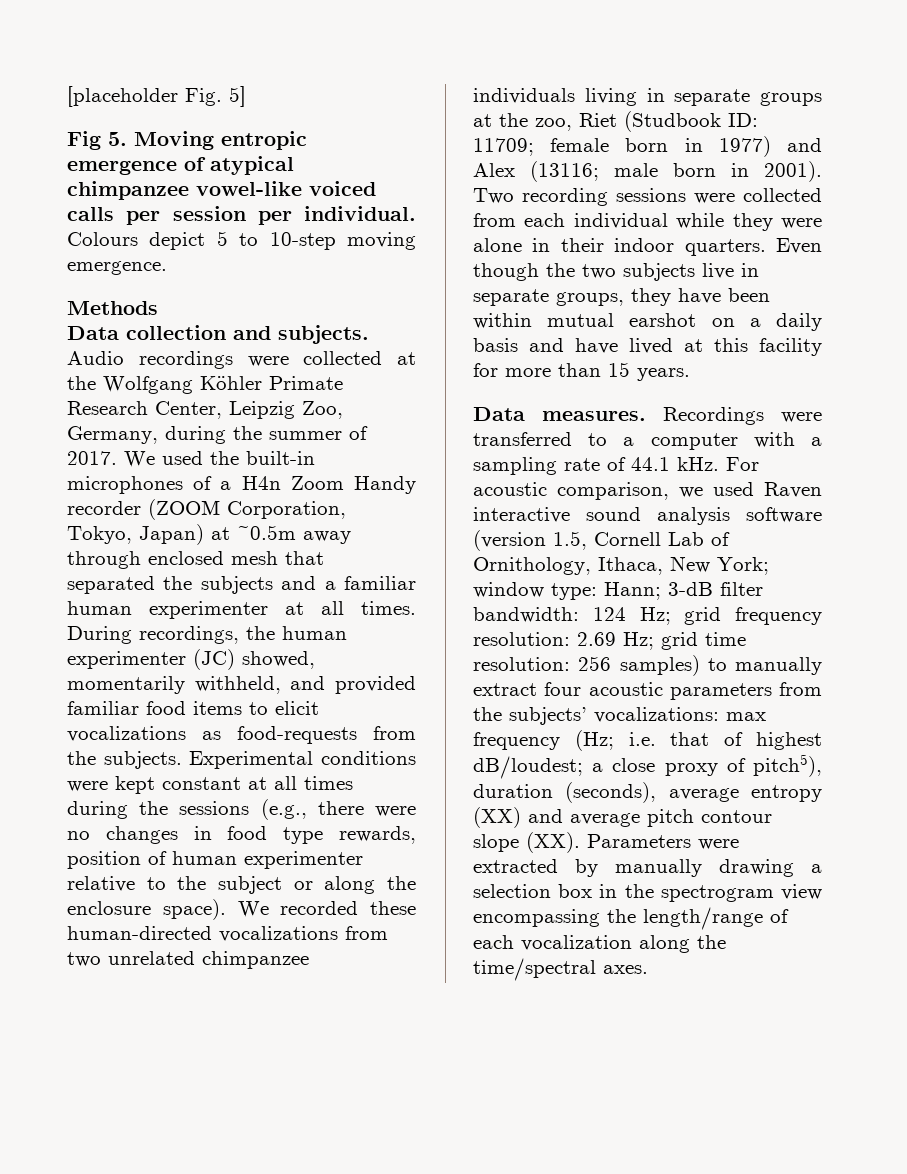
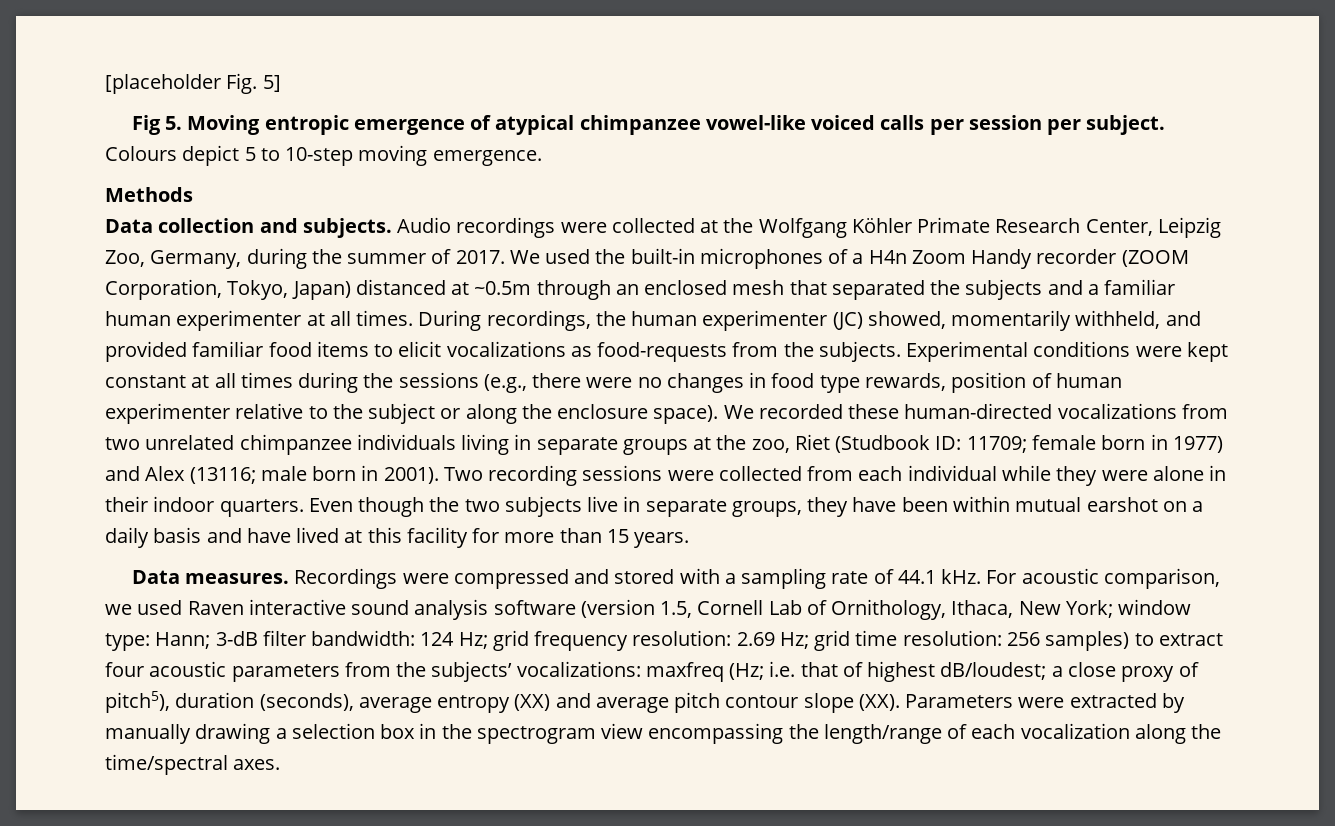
- Fig 5. Moving entropic emergence of atypical chimpanzee vowel-like voiced calls per session per individual.
+ Fig 5. Moving entropic emergence of atypical chimpanzee vowel-like voiced calls per session per subject.
- We used the built-in microphones of a H4n Zoom Handy recorder (ZOOM Corporation, Tokyo, Japan) at ~0.5m away through enclosed mesh that separated the subjects and a familiar human experimenter at all times.
+ We used the built-in microphones of a H4n Zoom Handy recorder (ZOOM Corporation, Tokyo, Japan) distanced at ~0.5m through an enclosed mesh that separated the subjects and a familiar human experimenter at all times.
- Recordings were transferred to a computer with a sampling rate of 44.1 kHz.
+ Recordings were compressed and stored with a sampling rate of 44.1 kHz.
- 256 samples) to manually extract four acoustic parameters from the subjects’ vocalizations:
+ 256 samples) to extract four acoustic parameters from the subjects’ vocalizations:
- max frequency (Hz;
+ maxfreq (Hz;

